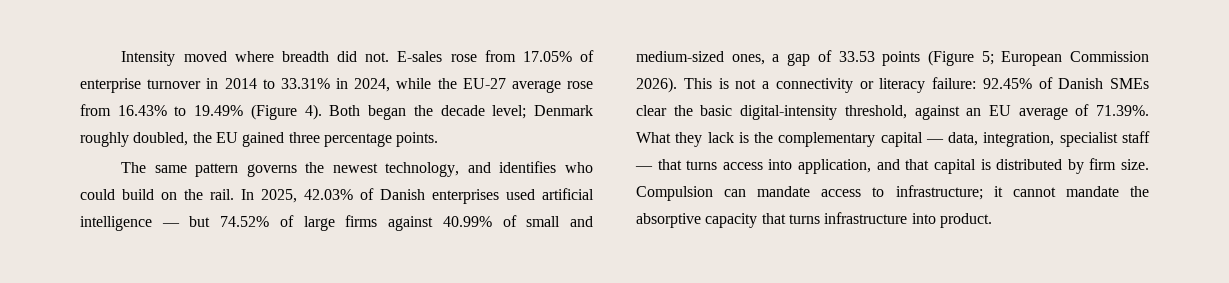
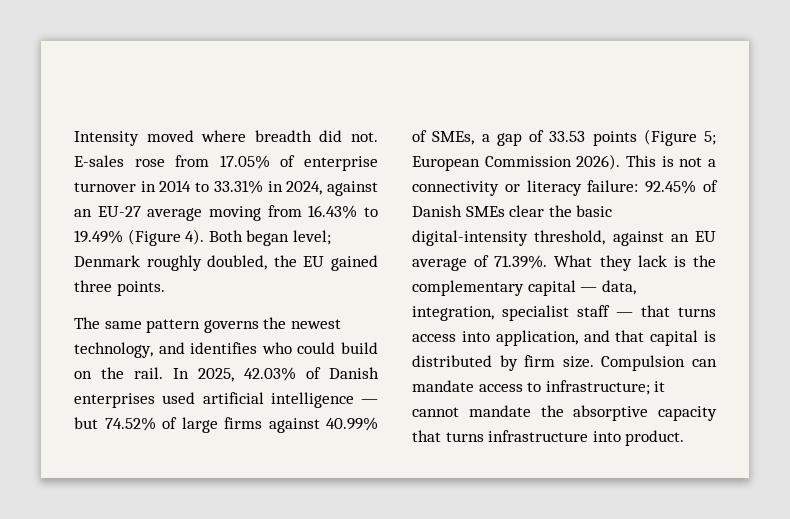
- E-sales rose from 17.05% of enterprise turnover in 2014 to 33.31% in 2024, while the EU-27 average rose from 16.43% to 19.49% (Figure 4).
+ E-sales rose from 17.05% of enterprise turnover in 2014 to 33.31% in 2024, against an EU-27 average moving from 16.43% to 19.49% (Figure 4).
- Both began the decade level; Denmark roughly doubled, the EU gained three percentage points.
+ Both began level; Denmark roughly doubled, the EU gained three points.
- In 2025, 42.03% of Danish enterprises used artificial intelligence — but 74.52% of large firms against 40.99% of small and medium-sized ones, a gap of 33.53 points (Figure 5; European Commission 2026).
+ In 2025, 42.03% of Danish enterprises used artificial intelligence — but 74.52% of large firms against 40.99% of SMEs, a gap of 33.53 points (Figure 5; European Commission 2026).

